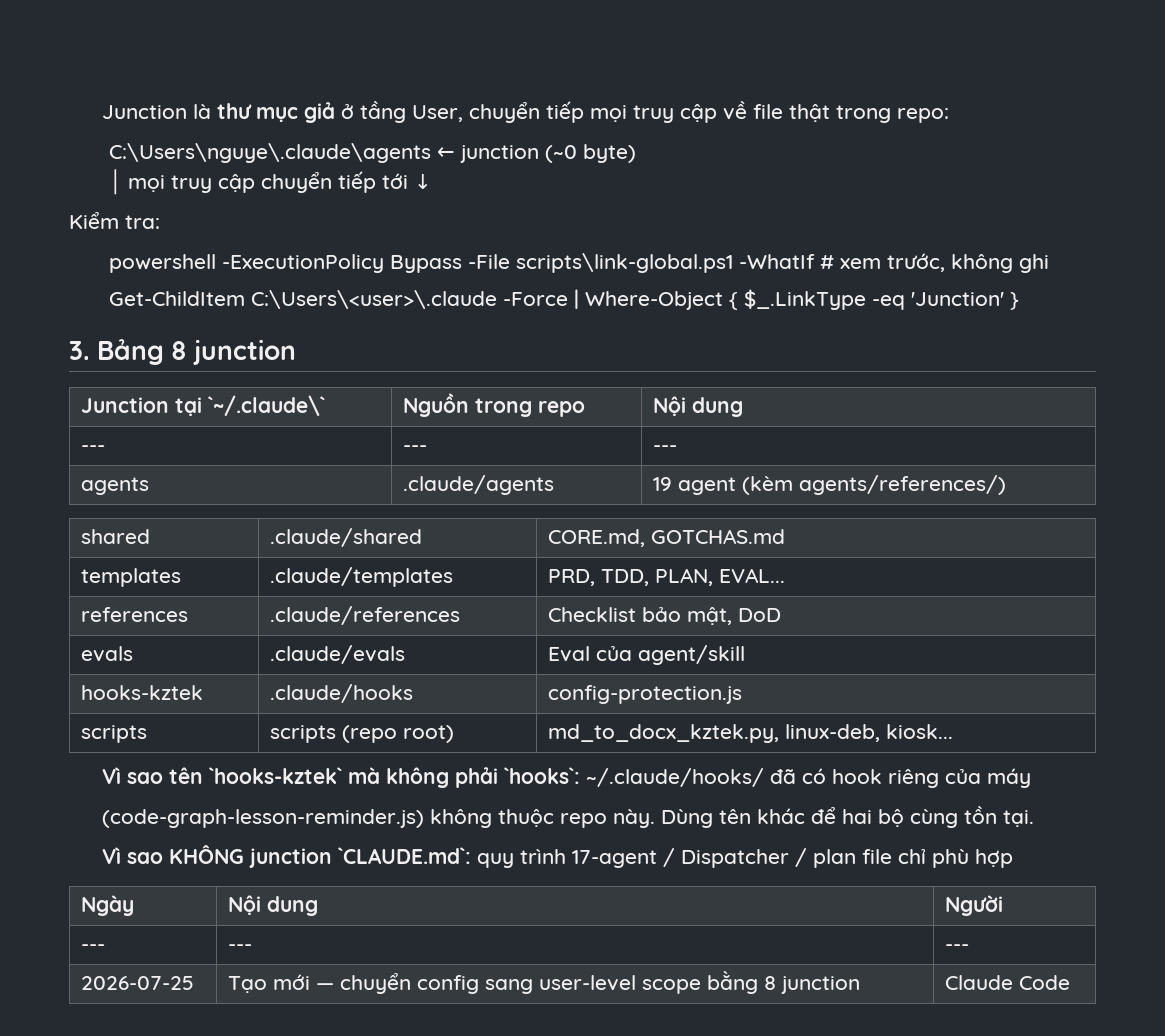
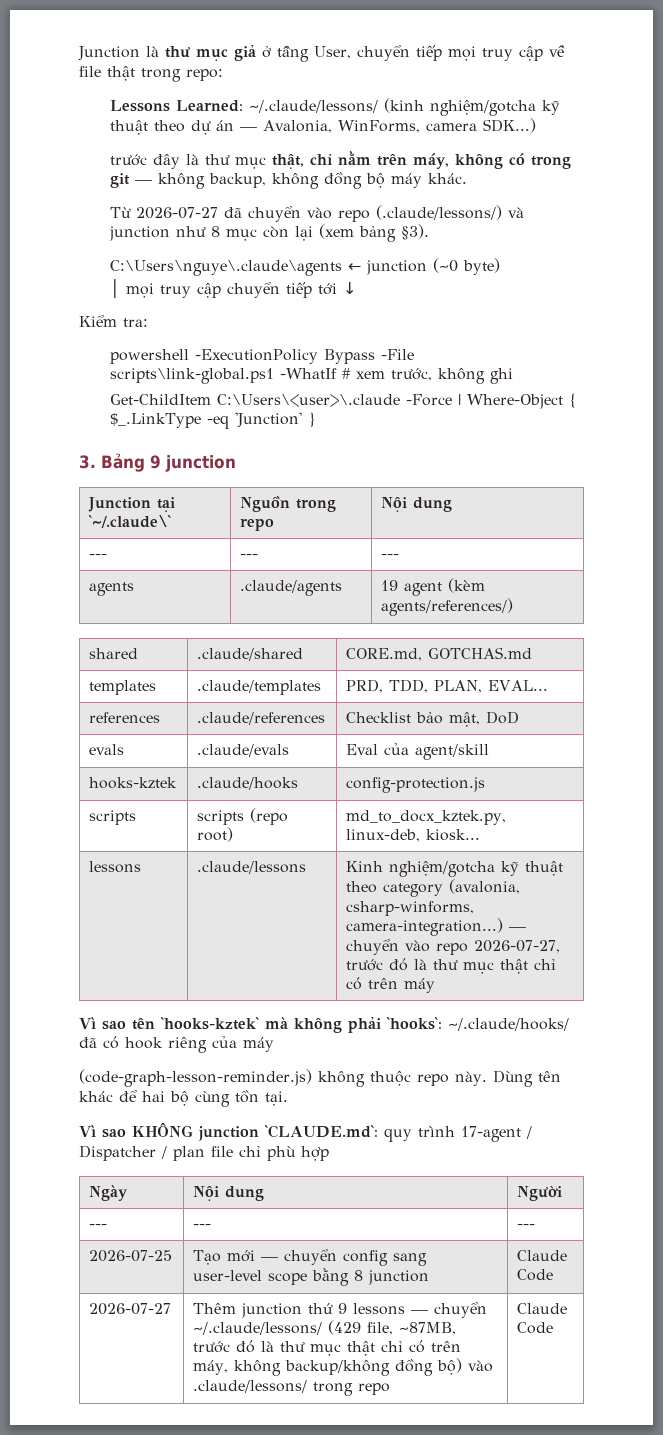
+ Lessons Learned: ~/.claude/lessons/ (kinh nghiệm/gotcha kỹ thuật theo dự án — Avalonia, WinForms, camera SDK...)
+ trước đây là thư mục thật, chỉ nằm trên máy, không có trong git — không backup, không đồng bộ máy khác.
+ Từ 2026-07-27 đã chuyển vào repo (.claude/lessons/) và junction như 8 mục còn lại (xem bảng §3).
- 3. Bảng 8 junction
+ 3. Bảng 9 junction
+ lessons | .claude/lessons | Kinh nghiệm/gotcha kỹ thuật theo category (avalonia, csharp-winforms, camera-integration...) — chuyển vào repo 2026-07-27, trước đó là thư mục thật chỉ có trên máy
+ 2026-07-27 | Thêm junction thứ 9 lessons — chuyển ~/.claude/lessons/ (429 file, ~87MB, trước đó là thư mục thật chỉ có trên máy, không backup/không đồng bộ) vào .claude/lessons/ trong repo | Claude Code

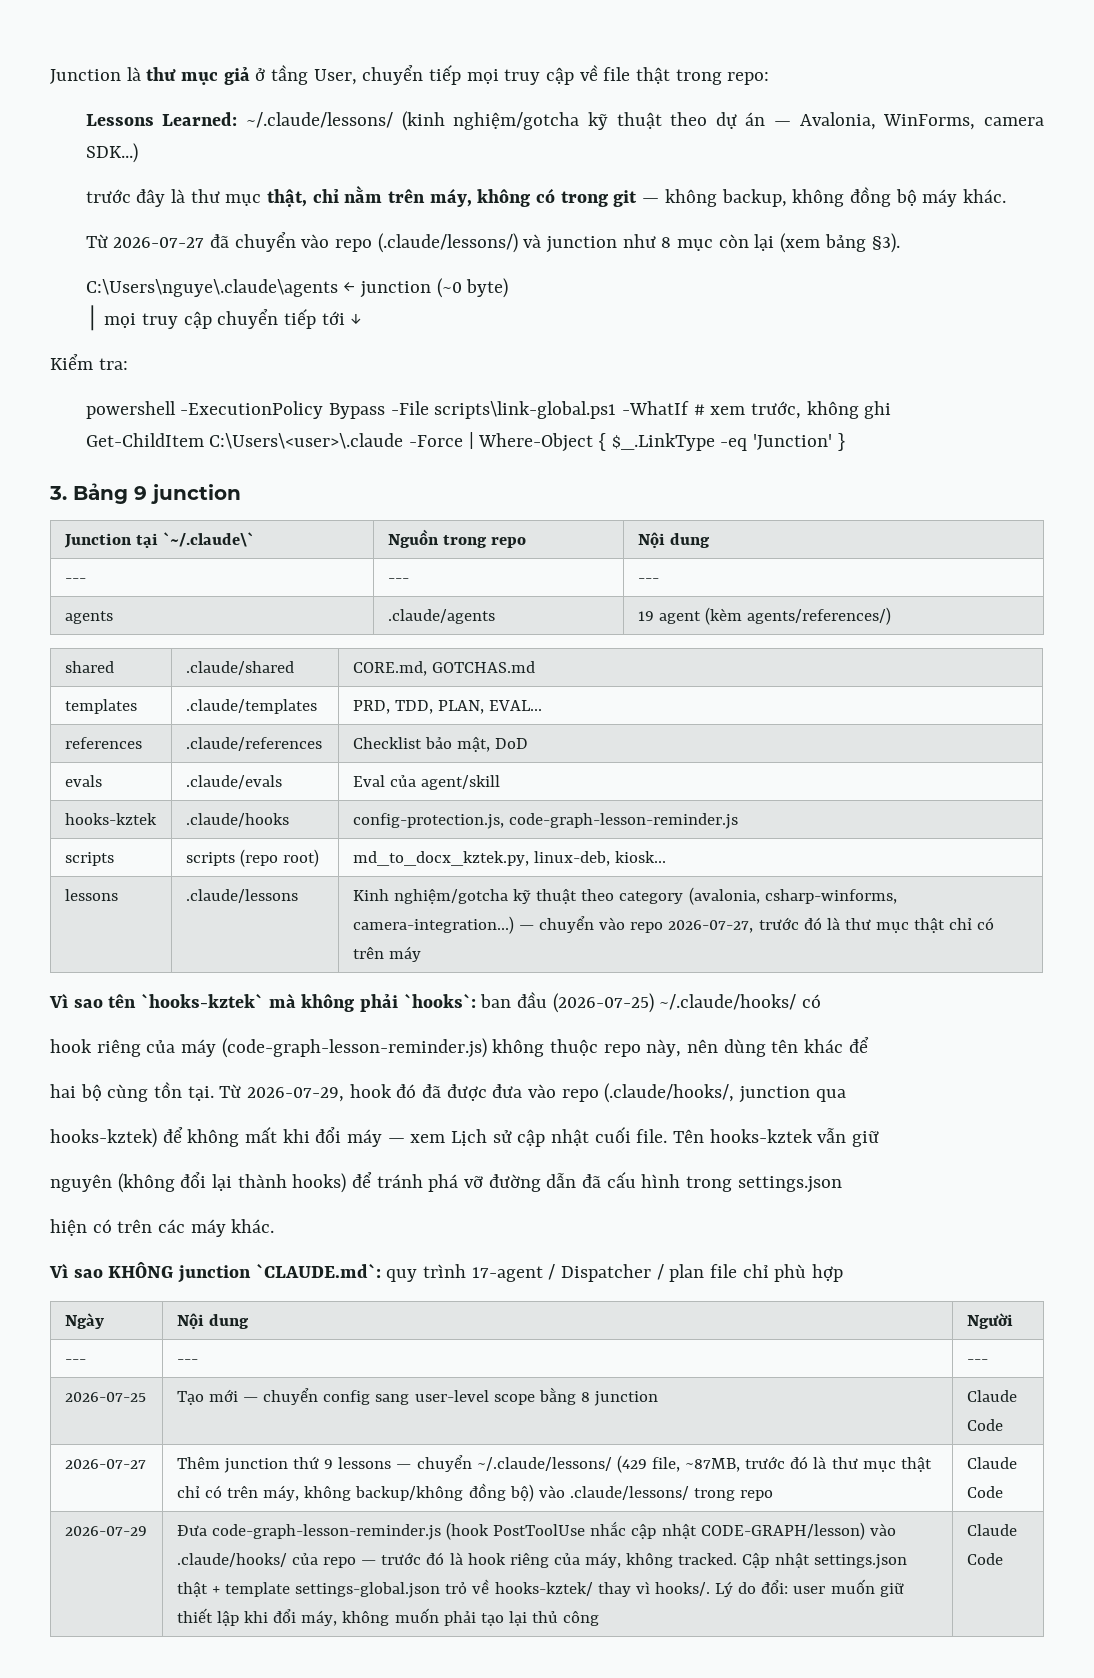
- hooks-kztek | .claude/hooks | config-protection.js
+ hooks-kztek | .claude/hooks | config-protection.js, code-graph-lesson-reminder.js
- Vì sao tên `hooks-kztek` mà không phải `hooks`: ~/.claude/hooks/ đã có hook riêng của máy
- (code-graph-lesson-reminder.js) không thuộc repo này. Dùng tên khác để hai bộ cùng tồn tại.
+ Vì sao tên `hooks-kztek` mà không phải `hooks`: ban đầu (2026-07-25) ~/.claude/hooks/ có
+ hook riêng của máy (code-graph-lesson-reminder.js) không thuộc repo này, nên dùng tên khác để
+ hai bộ cùng tồn tại. Từ 2026-07-29, hook đó đã được đưa vào repo (.claude/hooks/, junction qua
+ hooks-kztek) để không mất khi đổi máy — xem Lịch sử cập nhật cuối file. Tên hooks-kztek vẫn giữ
+ nguyên (không đổi lại thành hooks) để tránh phá vỡ đường dẫn đã cấu hình trong settings.json
+ hiện có trên các máy khác.
+ 2026-07-29 | Đưa code-graph-lesson-reminder.js (hook PostToolUse nhắc cập nhật CODE-GRAPH/lesson) vào .claude/hooks/ của repo — trước đó là hook riêng của máy, không tracked. Cập nhật settings.json thật + template settings-global.json trỏ về hooks-kztek/ thay vì hooks/. Lý do đổi: user muốn giữ thiết lập khi đổi máy, không muốn phải tạo lại thủ công | Claude Code

